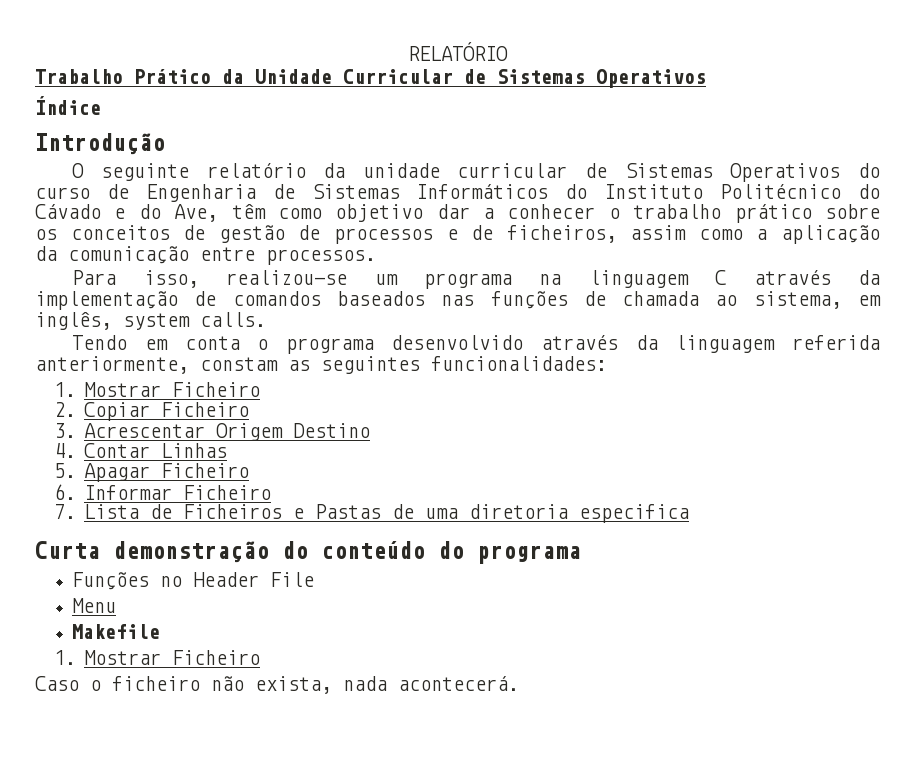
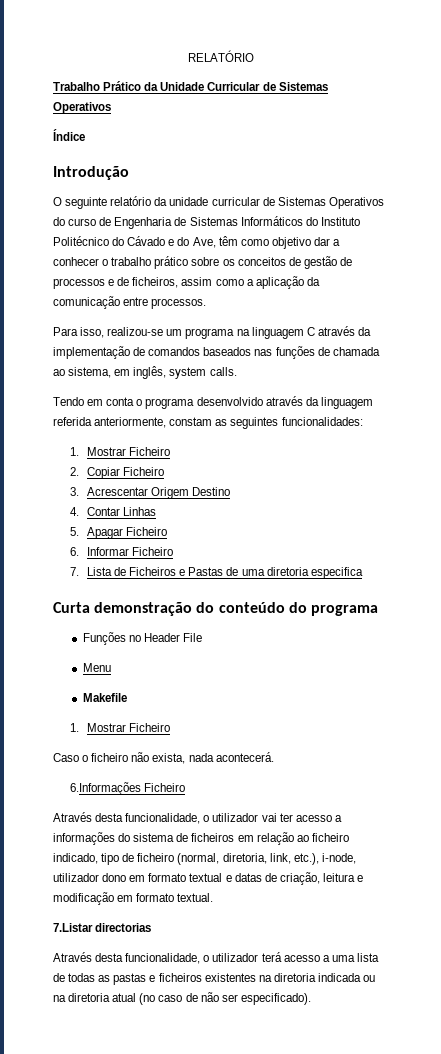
+ 6.Informações Ficheiro
+ Através desta funcionalidade, o utilizador vai ter acesso a informações do sistema de ficheiros em relação ao ficheiro indicado, tipo de ficheiro (normal, diretoria, link, etc.), i-node, utilizador dono em formato textual e datas de criação, leitura e modificação em formato textual.
+ 7.Listar directorias
+ Através desta funcionalidade, o utilizador terá acesso a uma lista de todas as pastas e ficheiros existentes na diretoria indicada ou na diretoria atual (no caso de não ser especificado).

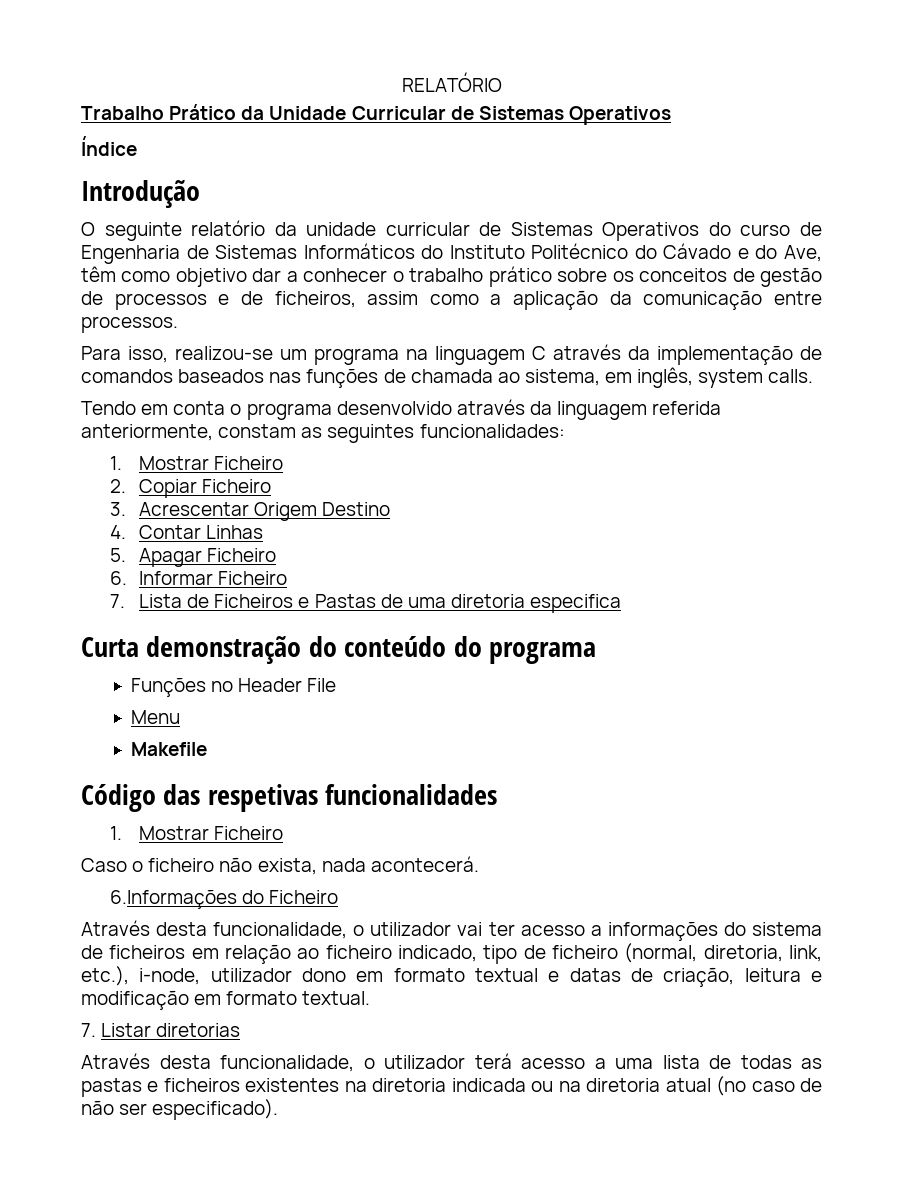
+ Código das respetivas funcionalidades
- 6.Informações Ficheiro
+ 6.Informações do Ficheiro
- 7.Listar directorias
+ 7. Listar diretorias

